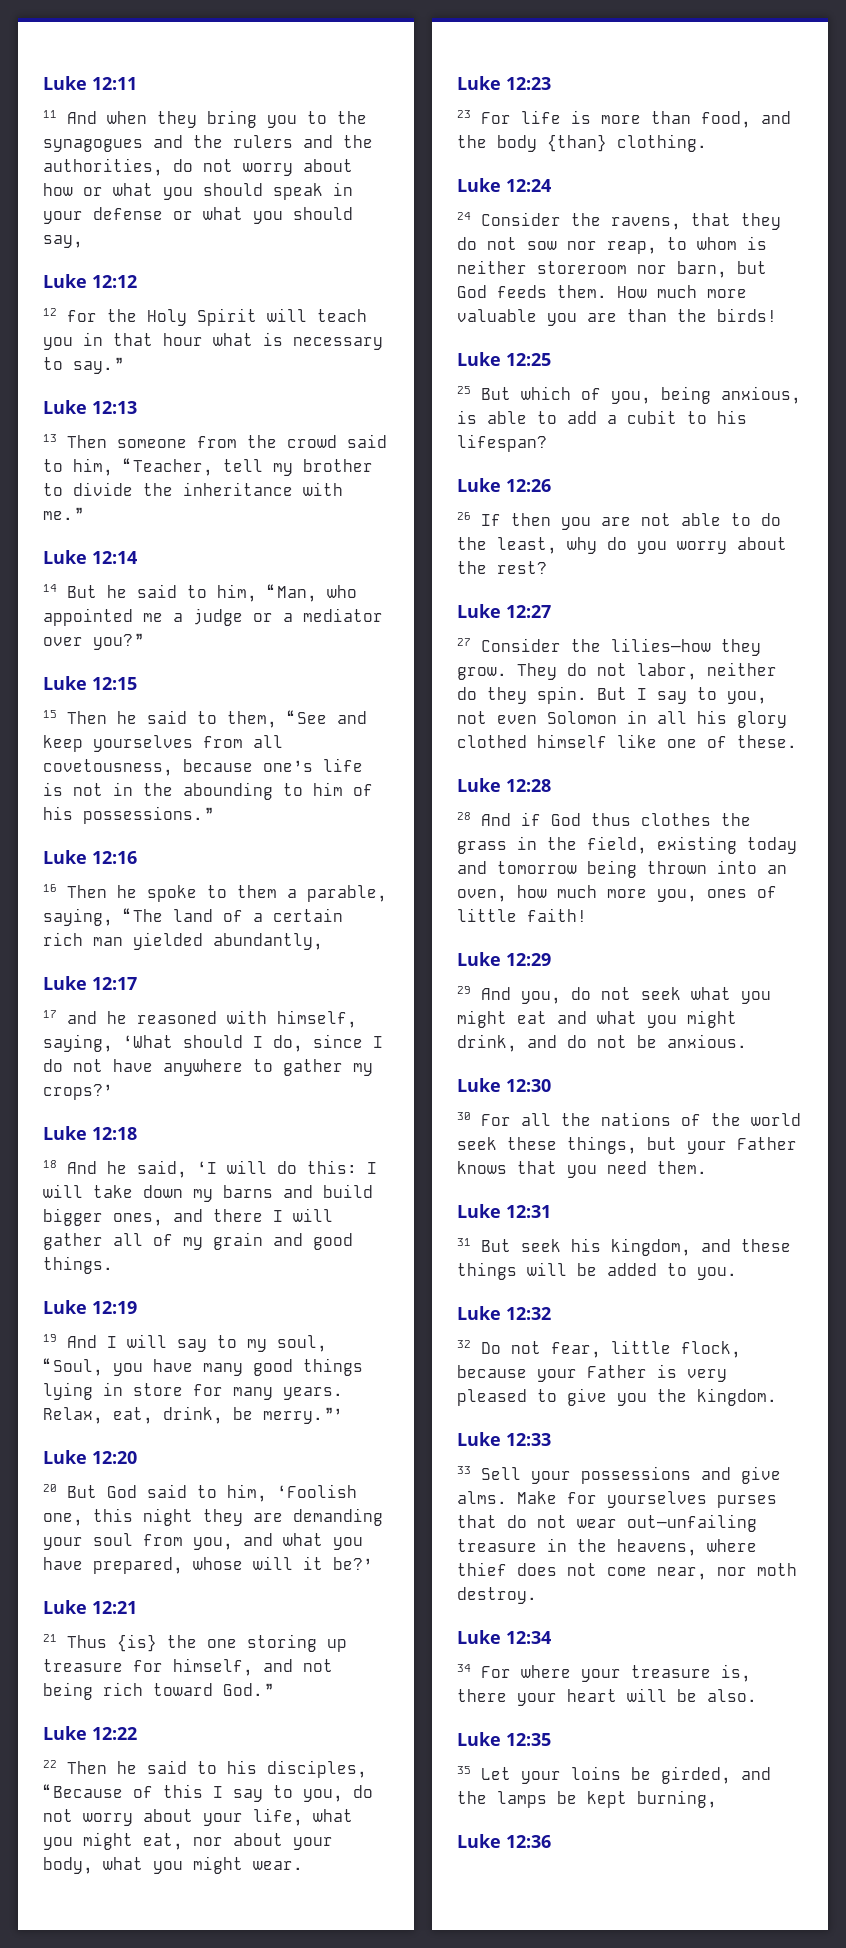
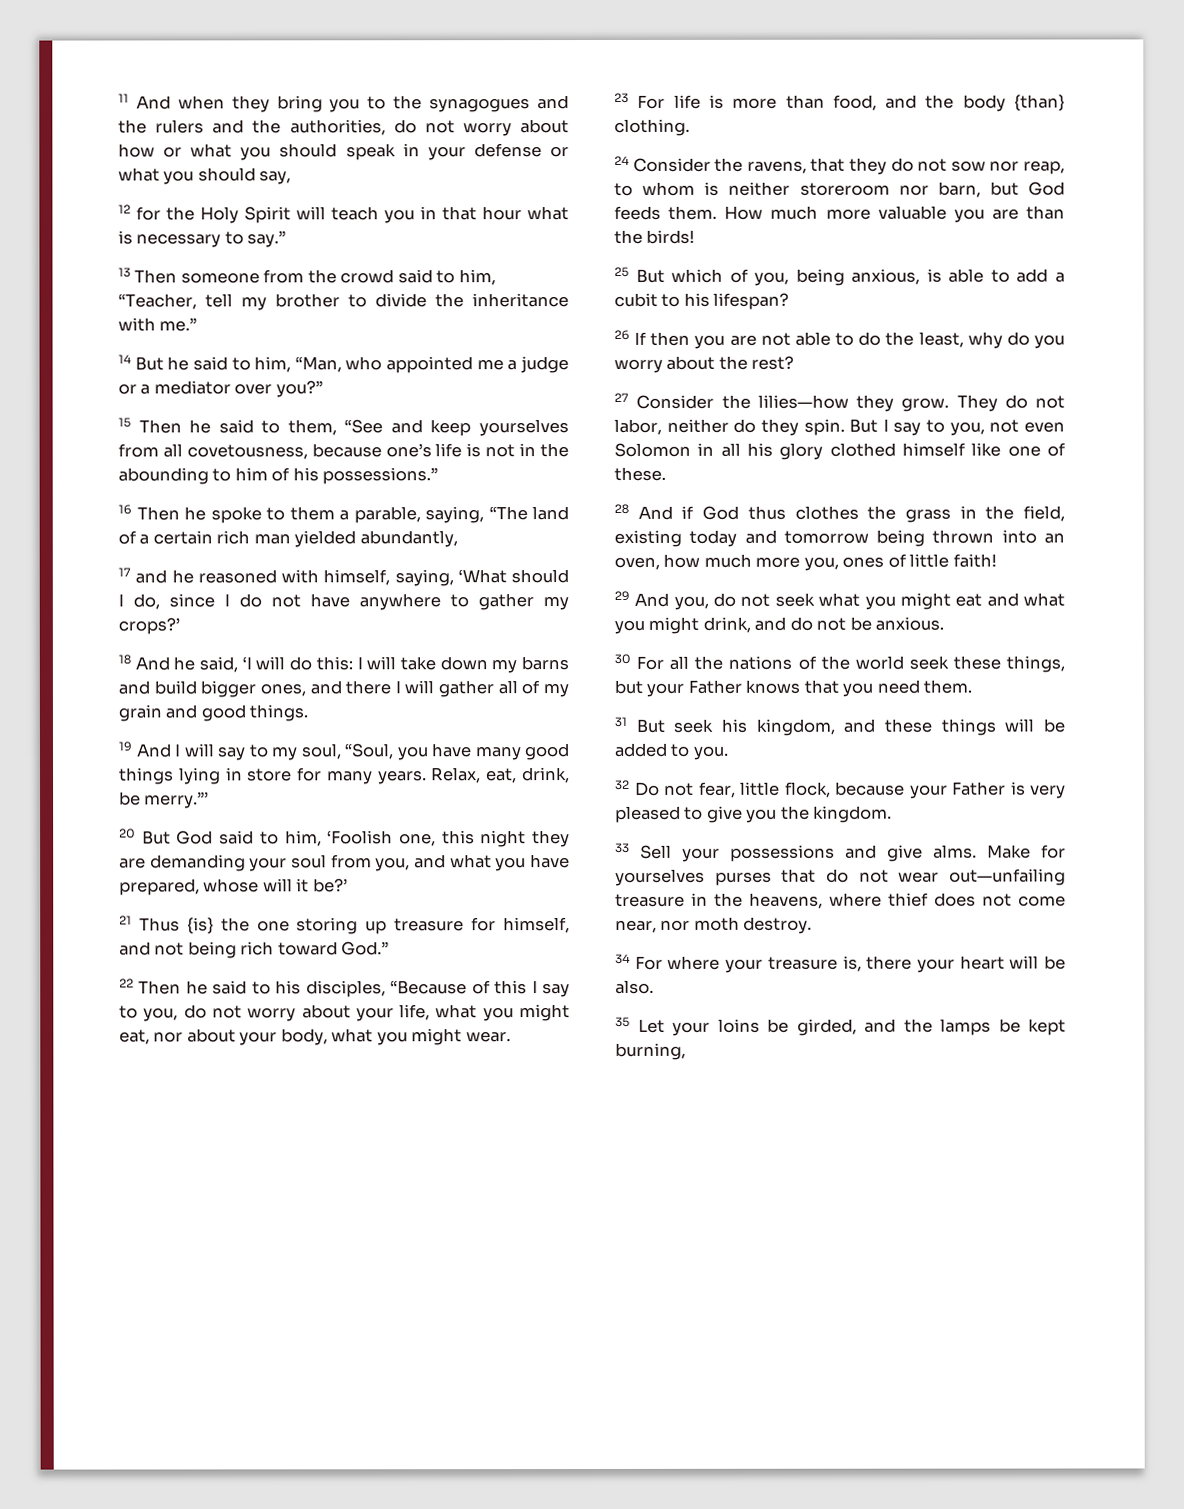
- Luke 12:11
- Luke 12:12
- Luke 12:13
- Luke 12:14
- Luke 12:15
- Luke 12:16
- Luke 12:17
- Luke 12:18
- Luke 12:19
- Luke 12:20
- Luke 12:21
- Luke 12:22
- Luke 12:23
- Luke 12:24
- Luke 12:25
- Luke 12:26
- Luke 12:27
- Luke 12:28
- Luke 12:29
- Luke 12:30
- Luke 12:31
- Luke 12:32
- Luke 12:33
- Luke 12:34
- Luke 12:35
- Luke 12:36

